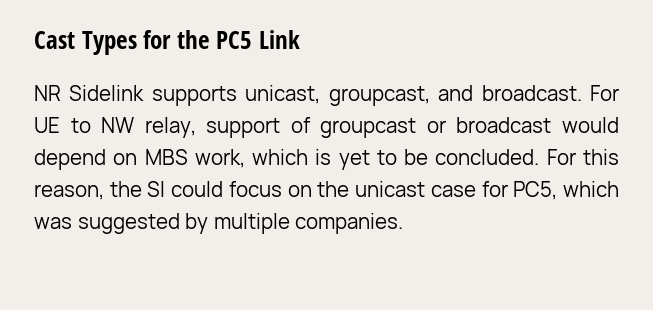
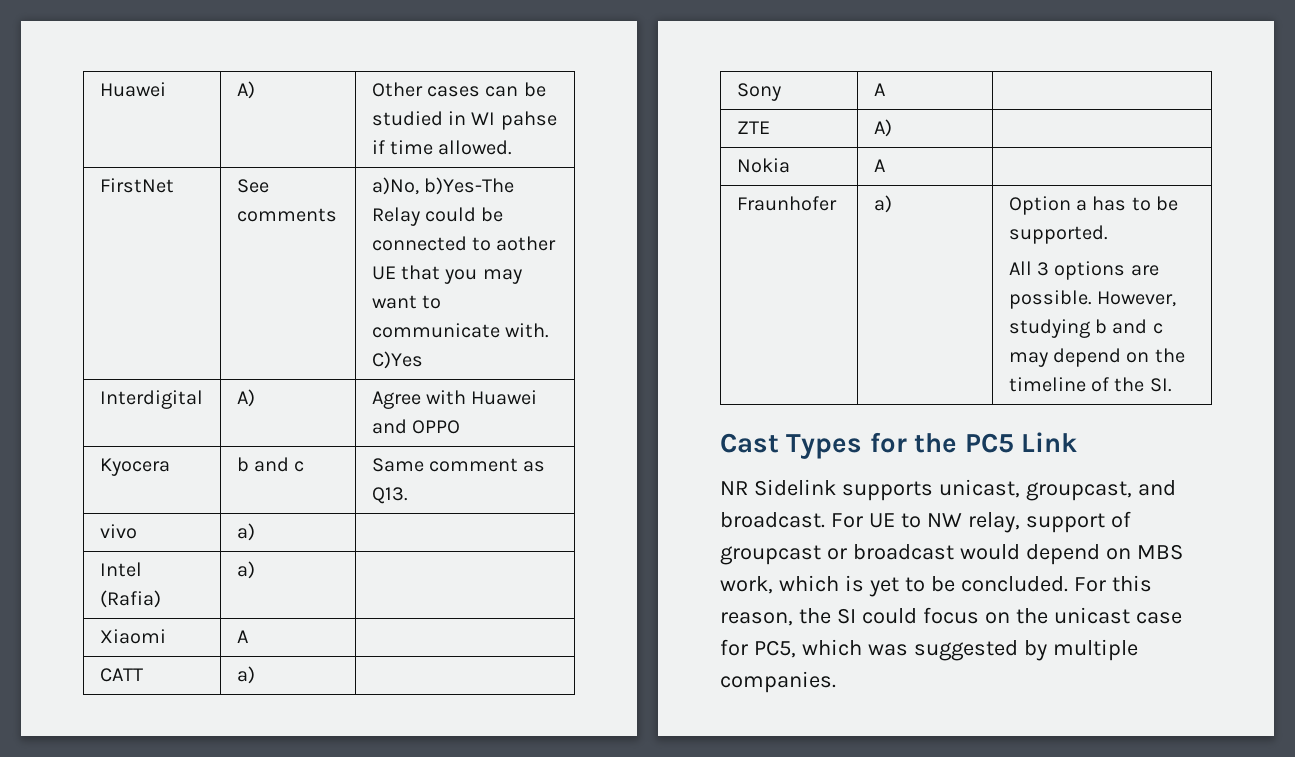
+ Huawei | A) | Other cases can be studied in WI pahse if time allowed.
+ FirstNet | See comments | a)No, b)Yes-The Relay could be connected to aother UE that you may want to communicate with. C)Yes
+ Interdigital | A) | Agree with Huawei and OPPO
+ Kyocera | b and c | Same comment as Q13.
+ vivo | a) |
+ Intel (Rafia) | a) |
+ Xiaomi | A |
+ CATT | a) |
+ Sony | A |
+ ZTE | A) |
+ Nokia | A |
+ Fraunhofer | a) | Option a has to be supported.
+ All 3 options are possible. However, studying b and c may depend on the timeline of the SI.

